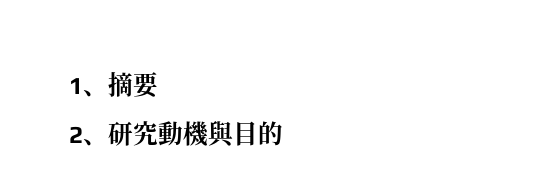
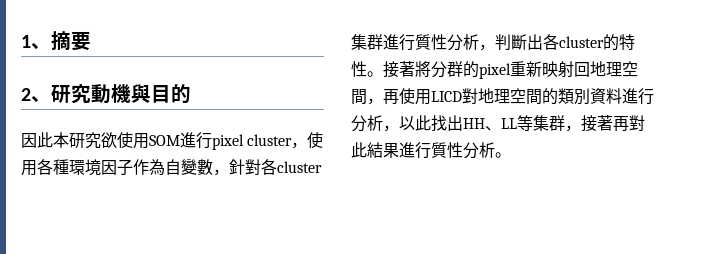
+ 因此本研究欲使用SOM進行pixel cluster，使用各種環境因子作為自變數，針對各cluster集群進行質性分析，判斷出各cluster的特性。接著將分群的pixel重新映射回地理空間，再使用LICD對地理空間的類別資料進行分析，以此找出HH、LL等集群，接著再對此結果進行質性分析。

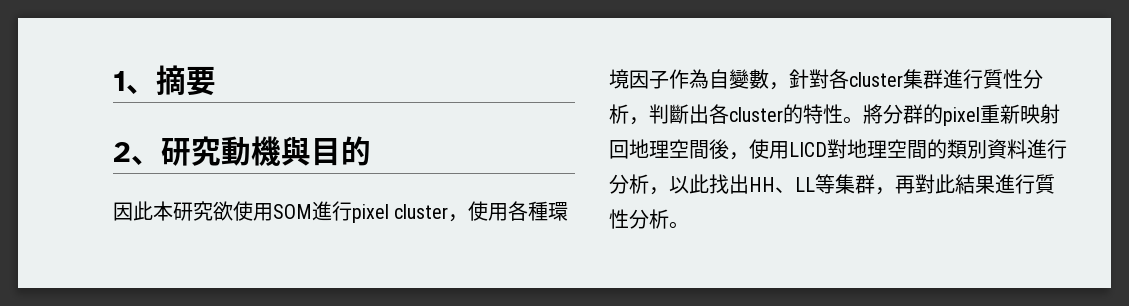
- 接著將分群的pixel重新映射回地理空間，再使用LICD對地理空間的類別資料進行分析，以此找出HH、LL等集群，接著再對此結果進行質性分析。
+ 將分群的pixel重新映射回地理空間後，使用LICD對地理空間的類別資料進行分析，以此找出HH、LL等集群，再對此結果進行質性分析。

